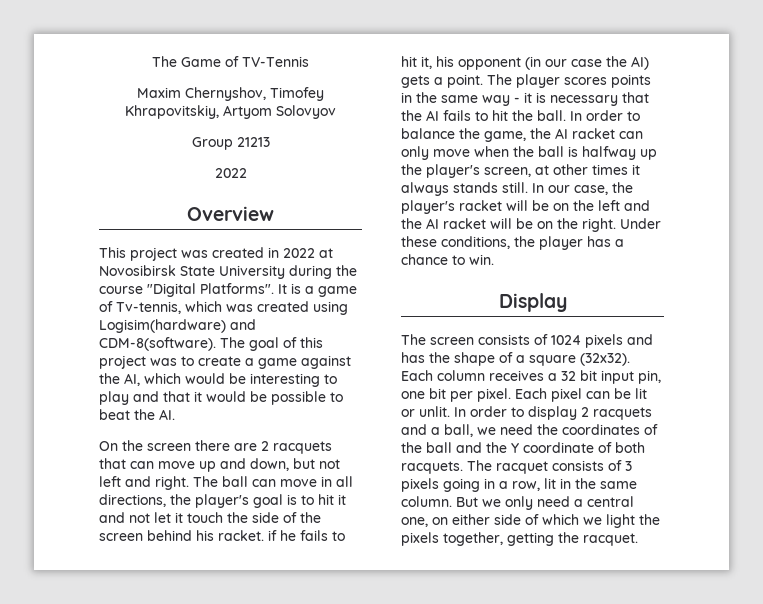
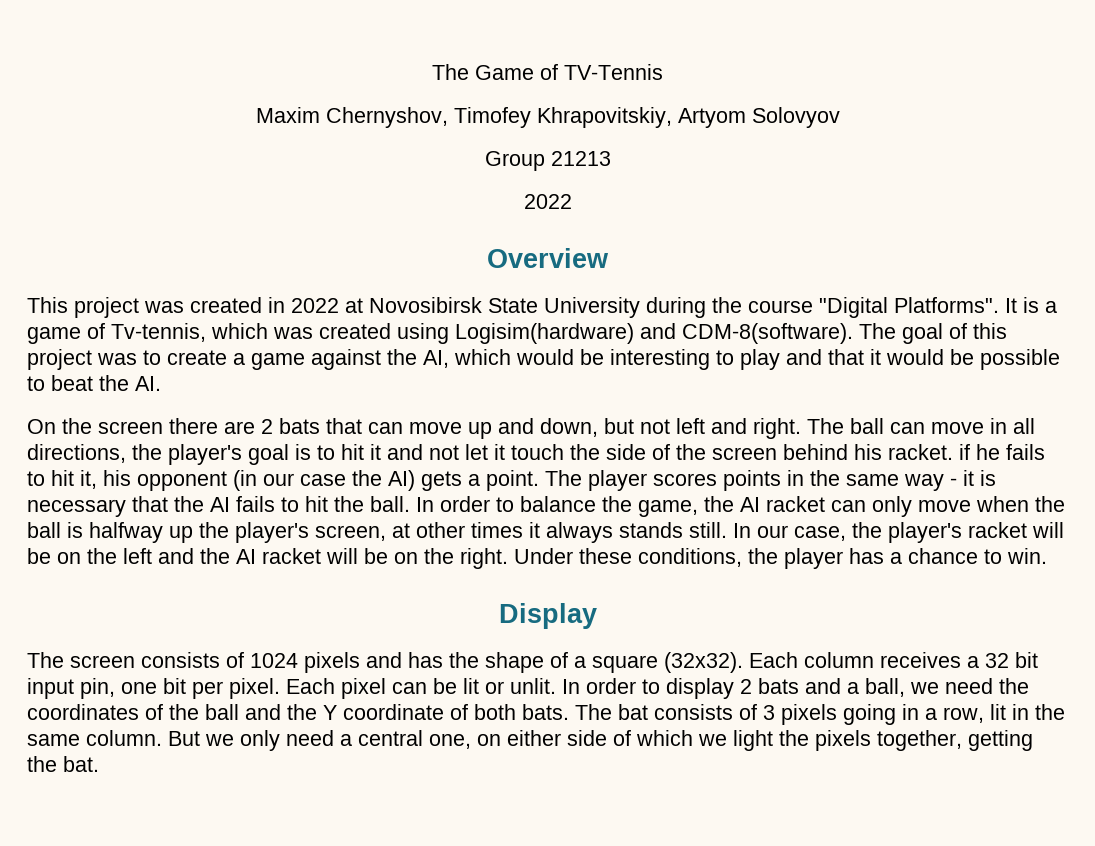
- On the screen there are 2 racquets that can move up and down, but not left and right.
+ On the screen there are 2 bats that can move up and down, but not left and right.
- In order to display 2 racquets and a ball, we need the coordinates of the ball and the Y coordinate of both racquets. The racquet consists of 3 pixels going in a row, lit in the same column.
+ In order to display 2 bats and a ball, we need the coordinates of the ball and the Y coordinate of both bats. The bat consists of 3 pixels going in a row, lit in the same column.
- But we only need a central one, on either side of which we light the pixels together, getting the racquet.
+ But we only need a central one, on either side of which we light the pixels together, getting the bat.

